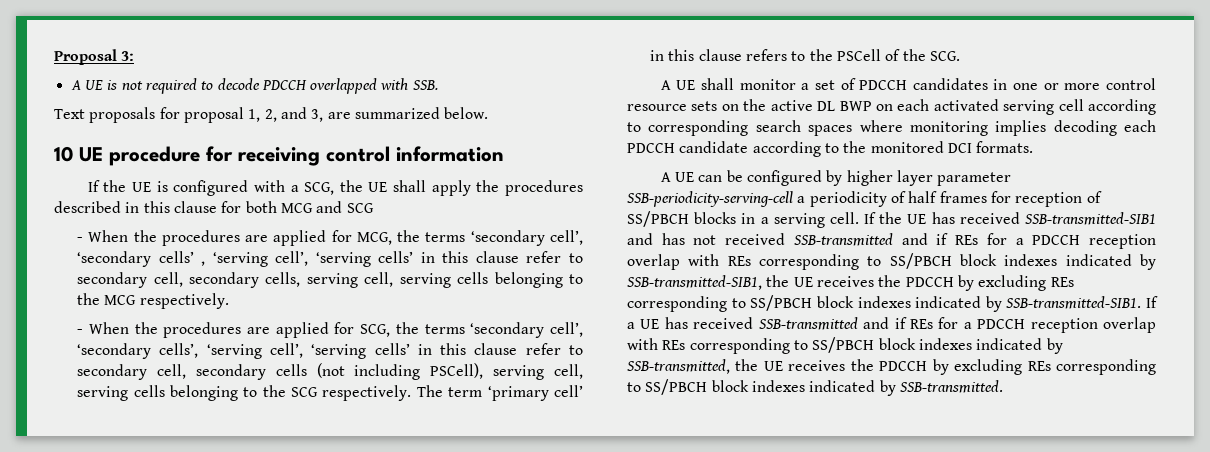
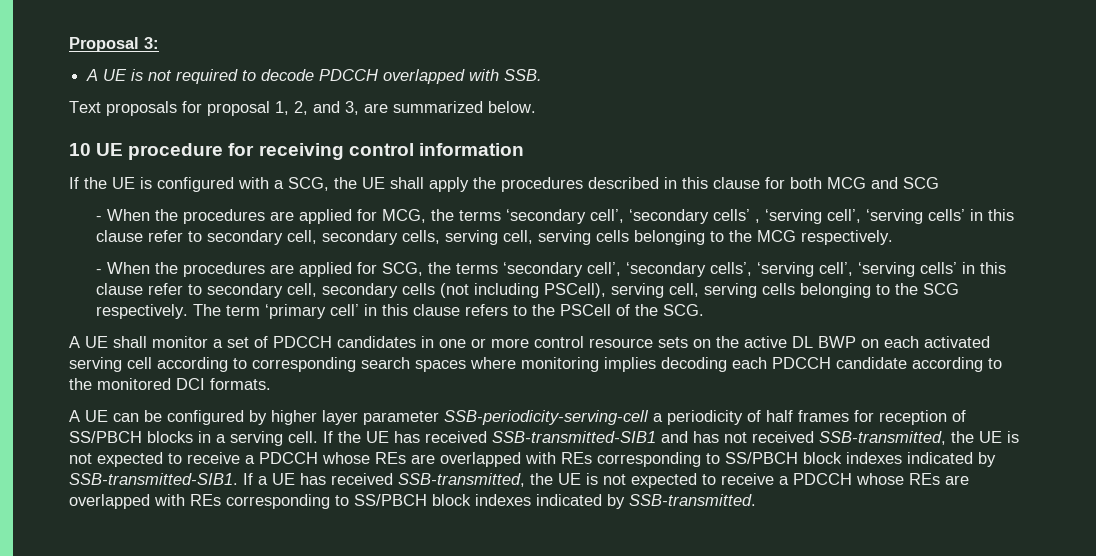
- If the UE has received SSB-transmitted-SIB1 and has not received SSB-transmitted and if REs for a PDCCH reception overlap with REs corresponding to SS/PBCH block indexes indicated by SSB-transmitted-SIB1, the UE receives the PDCCH by excluding REs corresponding to SS/PBCH block indexes indicated by SSB-transmitted-SIB1.
+ If the UE has received SSB-transmitted-SIB1 and has not received SSB-transmitted, the UE is not expected to receive a PDCCH whose REs are overlapped with REs corresponding to SS/PBCH block indexes indicated by SSB-transmitted-SIB1.
- If a UE has received SSB-transmitted and if REs for a PDCCH reception overlap with REs corresponding to SS/PBCH block indexes indicated by SSB-transmitted, the UE receives the PDCCH by excluding REs corresponding to SS/PBCH block indexes indicated by SSB-transmitted.
+ If a UE has received SSB-transmitted, the UE is not expected to receive a PDCCH whose REs are overlapped with REs corresponding to SS/PBCH block indexes indicated by SSB-transmitted.

